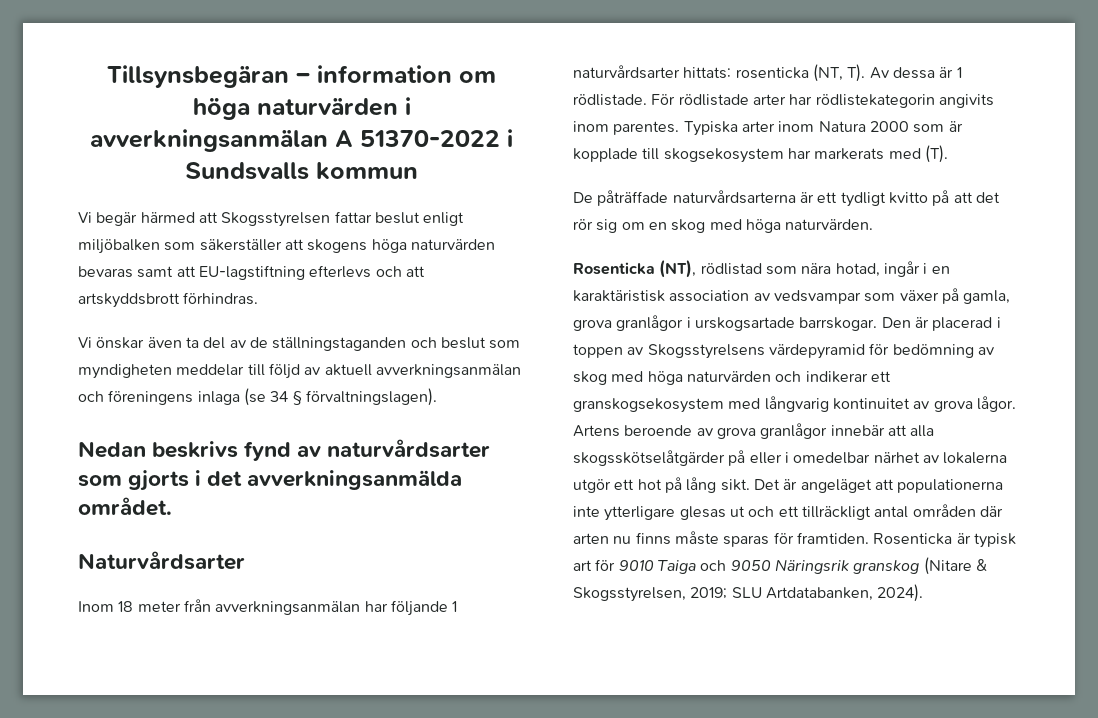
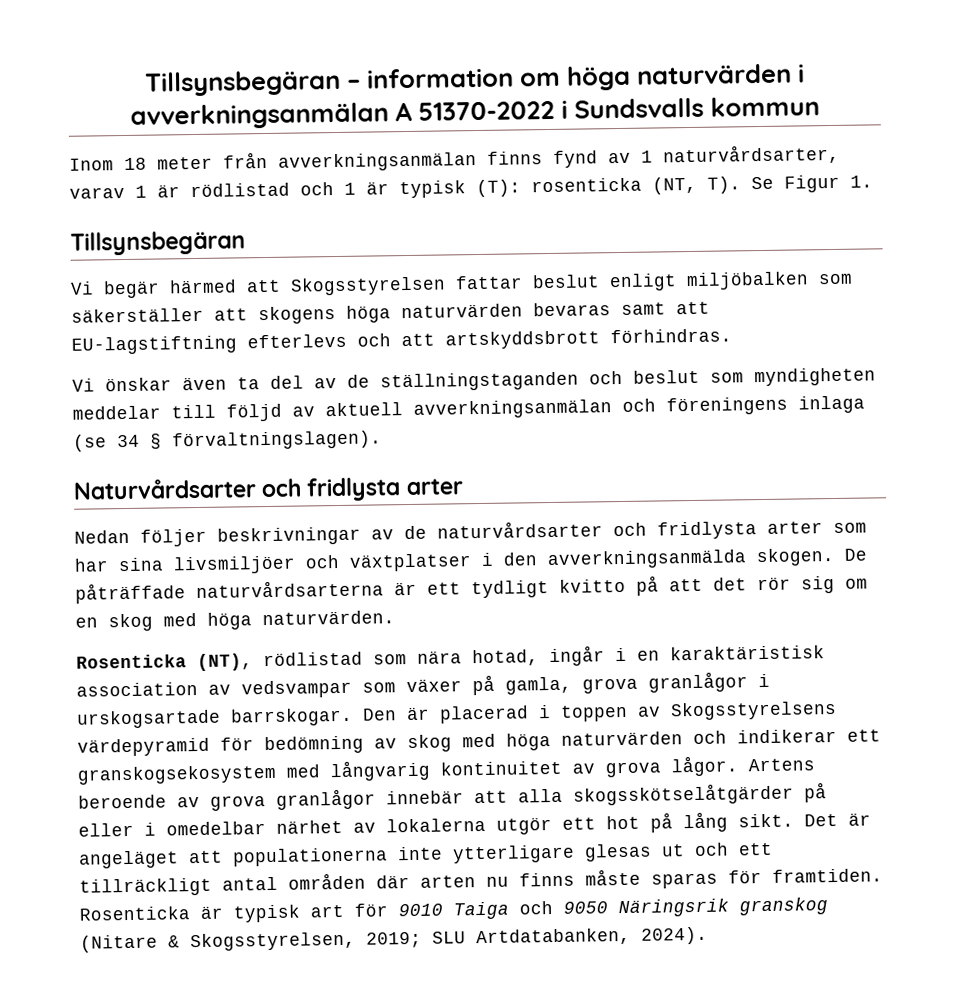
+ Inom 18 meter från avverkningsanmälan finns fynd av 1 naturvårdsarter, varav 1 är rödlistad och 1 är typisk (T): rosenticka (NT, T). Se Figur 1.
+ Tillsynsbegäran
- Nedan beskrivs fynd av naturvårdsarter som gjorts i det avverkningsanmälda området.
- Naturvårdsarter
- Inom 18 meter från avverkningsanmälan har följande 1 naturvårdsarter hittats: rosenticka (NT, T). Av dessa är 1 rödlistade. För rödlistade arter har rödlistekategorin angivits inom parentes. Typiska arter inom Natura 2000 som är kopplade till skogsekosystem har markerats med (T).
- De påträffade naturvårdsarterna är ett tydligt kvitto på att det rör sig om en skog med höga naturvärden.
+ Naturvårdsarter och fridlysta arter
+ Nedan följer beskrivningar av de naturvårdsarter och fridlysta arter som har sina livsmiljöer och växtplatser i den avverkningsanmälda skogen. De påträffade naturvårdsarterna är ett tydligt kvitto på att det rör sig om en skog med höga naturvärden.

